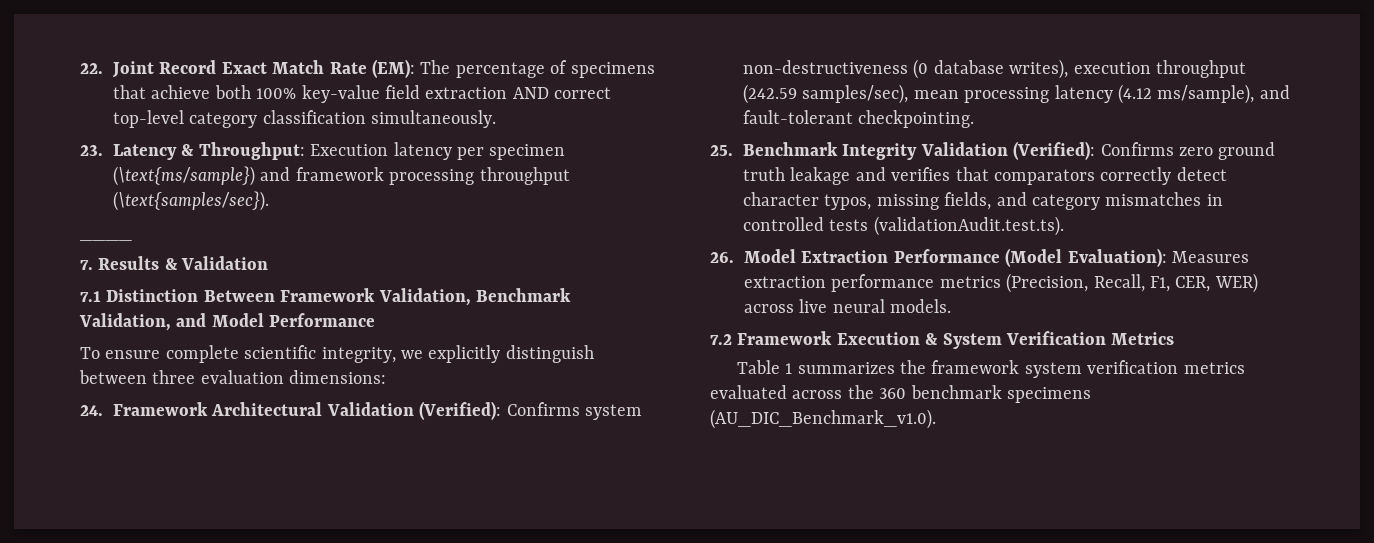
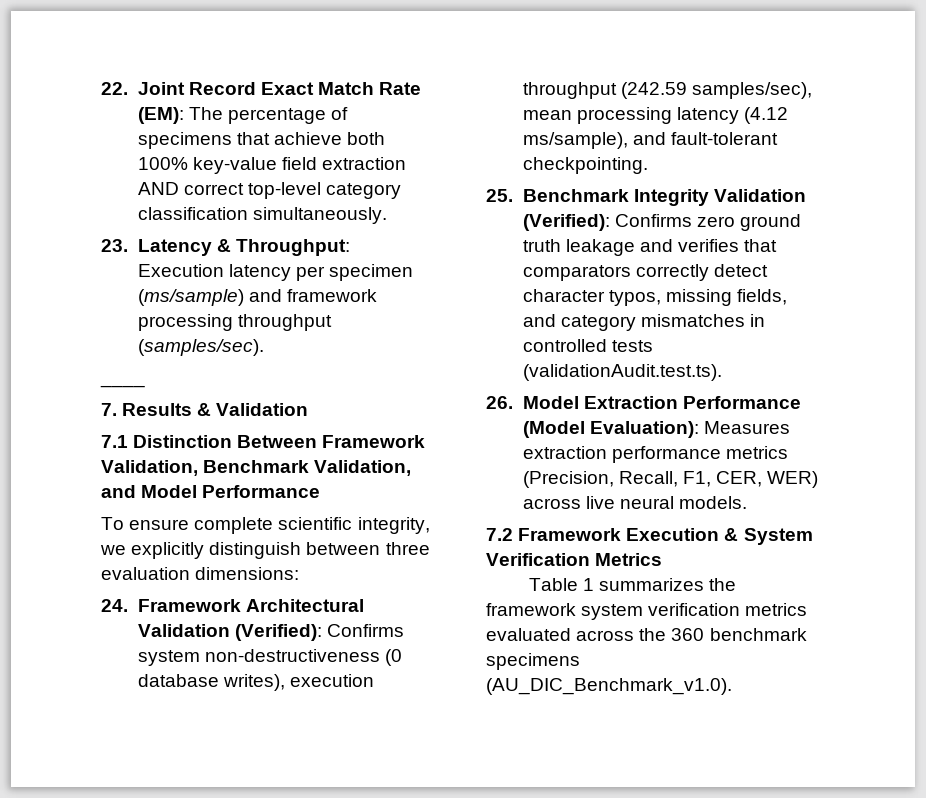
- 23. Latency & Throughput: Execution latency per specimen (\text{ms/sample}) and framework processing throughput (\text{samples/sec}).
+ 23. Latency & Throughput: Execution latency per specimen (ms/sample) and framework processing throughput (samples/sec).

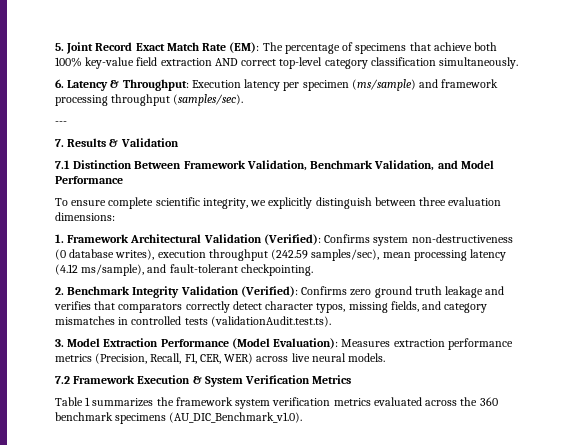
- 22. Joint Record Exact Match Rate (EM): The percentage of specimens that achieve both 100% key-value field extraction AND correct top-level category classification simultaneously.
+ 5. Joint Record Exact Match Rate (EM): The percentage of specimens that achieve both 100% key-value field extraction AND correct top-level category classification simultaneously.
- 23. Latency & Throughput: Execution latency per specimen (ms/sample) and framework processing throughput (samples/sec).
+ 6. Latency & Throughput: Execution latency per specimen (ms/sample) and framework processing throughput (samples/sec).
- ____
+ ---
- 24. Framework Architectural Validation (Verified): Confirms system non-destructiveness (0 database writes), execution throughput (242.59 samples/sec), mean processing latency (4.12 ms/sample), and fault-tolerant checkpointing.
+ 1. Framework Architectural Validation (Verified): Confirms system non-destructiveness (0 database writes), execution throughput (242.59 samples/sec), mean processing latency (4.12 ms/sample), and fault-tolerant checkpointing.
- 25. Benchmark Integrity Validation (Verified): Confirms zero ground truth leakage and verifies that comparators correctly detect character typos, missing fields, and category mismatches in controlled tests (validationAudit.test.ts).
+ 2. Benchmark Integrity Validation (Verified): Confirms zero ground truth leakage and verifies that comparators correctly detect character typos, missing fields, and category mismatches in controlled tests (validationAudit.test.ts).
- 26. Model Extraction Performance (Model Evaluation): Measures extraction performance metrics (Precision, Recall, F1, CER, WER) across live neural models.
+ 3. Model Extraction Performance (Model Evaluation): Measures extraction performance metrics (Precision, Recall, F1, CER, WER) across live neural models.

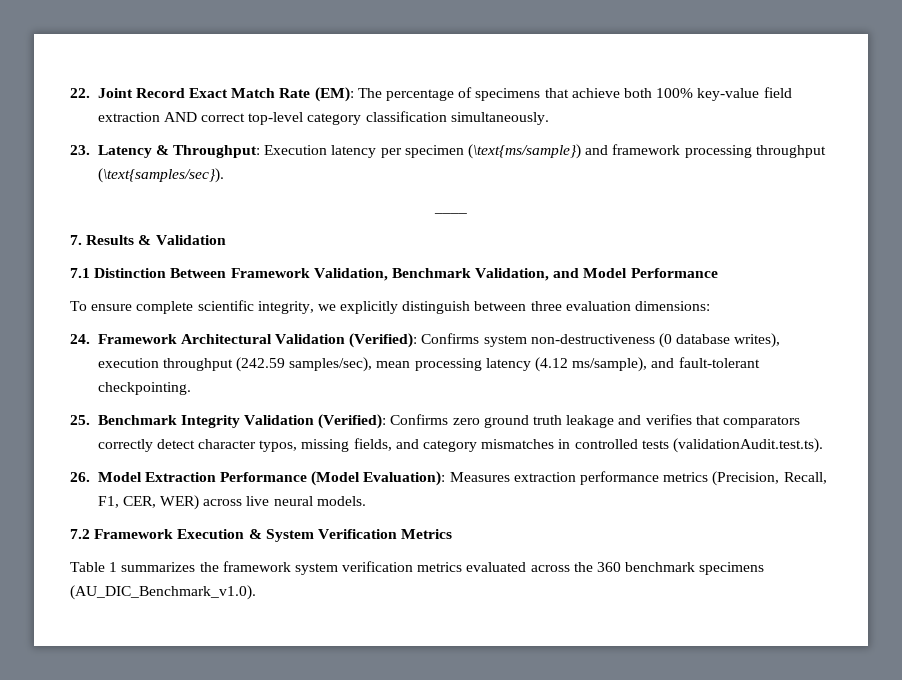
- 5. Joint Record Exact Match Rate (EM): The percentage of specimens that achieve both 100% key-value field extraction AND correct top-level category classification simultaneously.
+ 22. Joint Record Exact Match Rate (EM): The percentage of specimens that achieve both 100% key-value field extraction AND correct top-level category classification simultaneously.
- 6. Latency & Throughput: Execution latency per specimen (ms/sample) and framework processing throughput (samples/sec).
- ---
+ 23. Latency & Throughput: Execution latency per specimen (\text{ms/sample}) and framework processing throughput (\text{samples/sec}).
+ ____
- 1. Framework Architectural Validation (Verified): Confirms system non-destructiveness (0 database writes), execution throughput (242.59 samples/sec), mean processing latency (4.12 ms/sample), and fault-tolerant checkpointing.
+ 24. Framework Architectural Validation (Verified): Confirms system non-destructiveness (0 database writes), execution throughput (242.59 samples/sec), mean processing latency (4.12 ms/sample), and fault-tolerant checkpointing.
- 2. Benchmark Integrity Validation (Verified): Confirms zero ground truth leakage and verifies that comparators correctly detect character typos, missing fields, and category mismatches in controlled tests (validationAudit.test.ts).
+ 25. Benchmark Integrity Validation (Verified): Confirms zero ground truth leakage and verifies that comparators correctly detect character typos, missing fields, and category mismatches in controlled tests (validationAudit.test.ts).
- 3. Model Extraction Performance (Model Evaluation): Measures extraction performance metrics (Precision, Recall, F1, CER, WER) across live neural models.
+ 26. Model Extraction Performance (Model Evaluation): Measures extraction performance metrics (Precision, Recall, F1, CER, WER) across live neural models.

